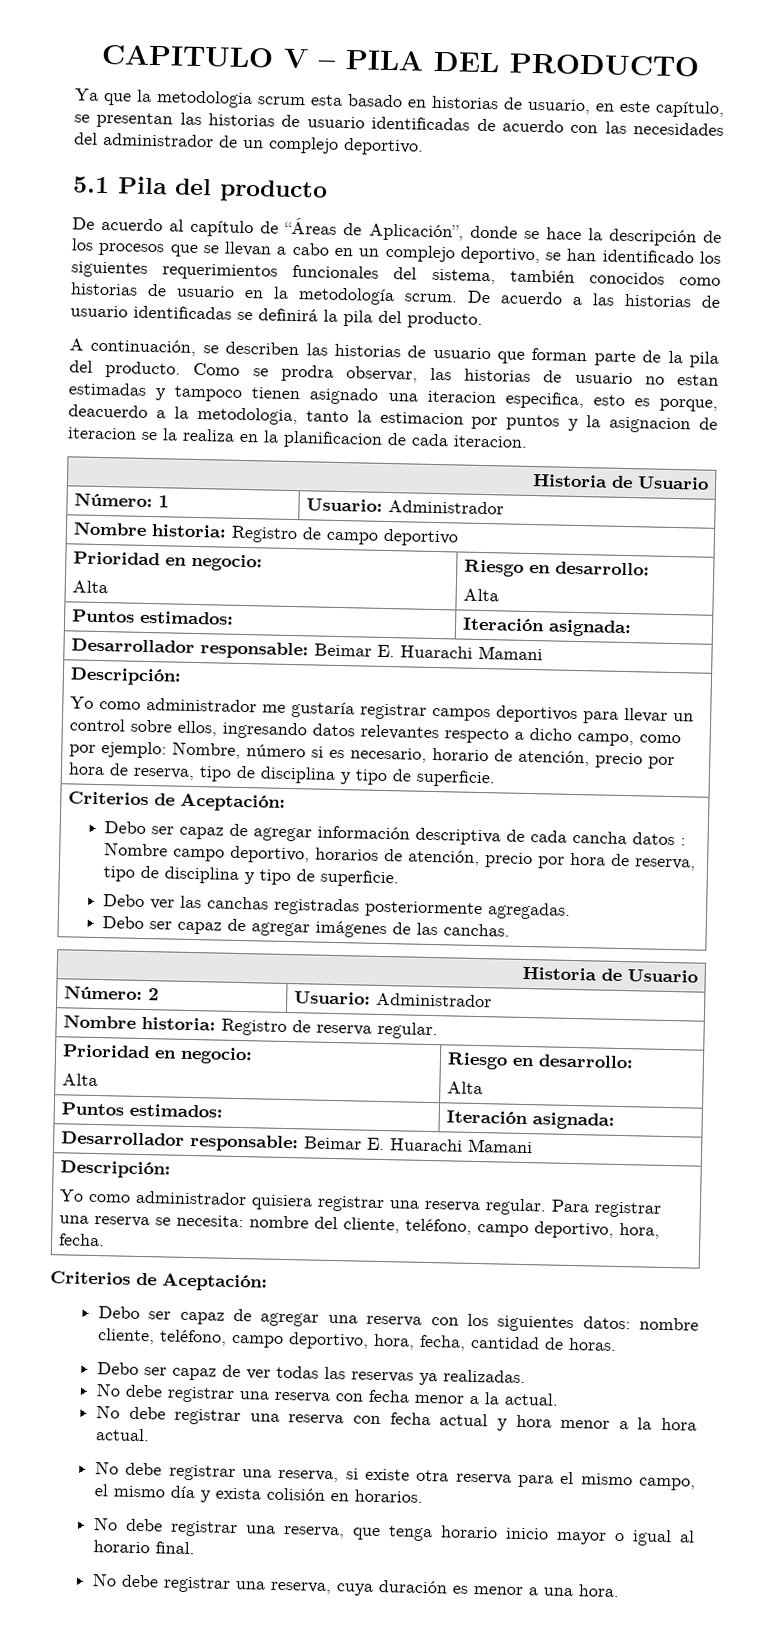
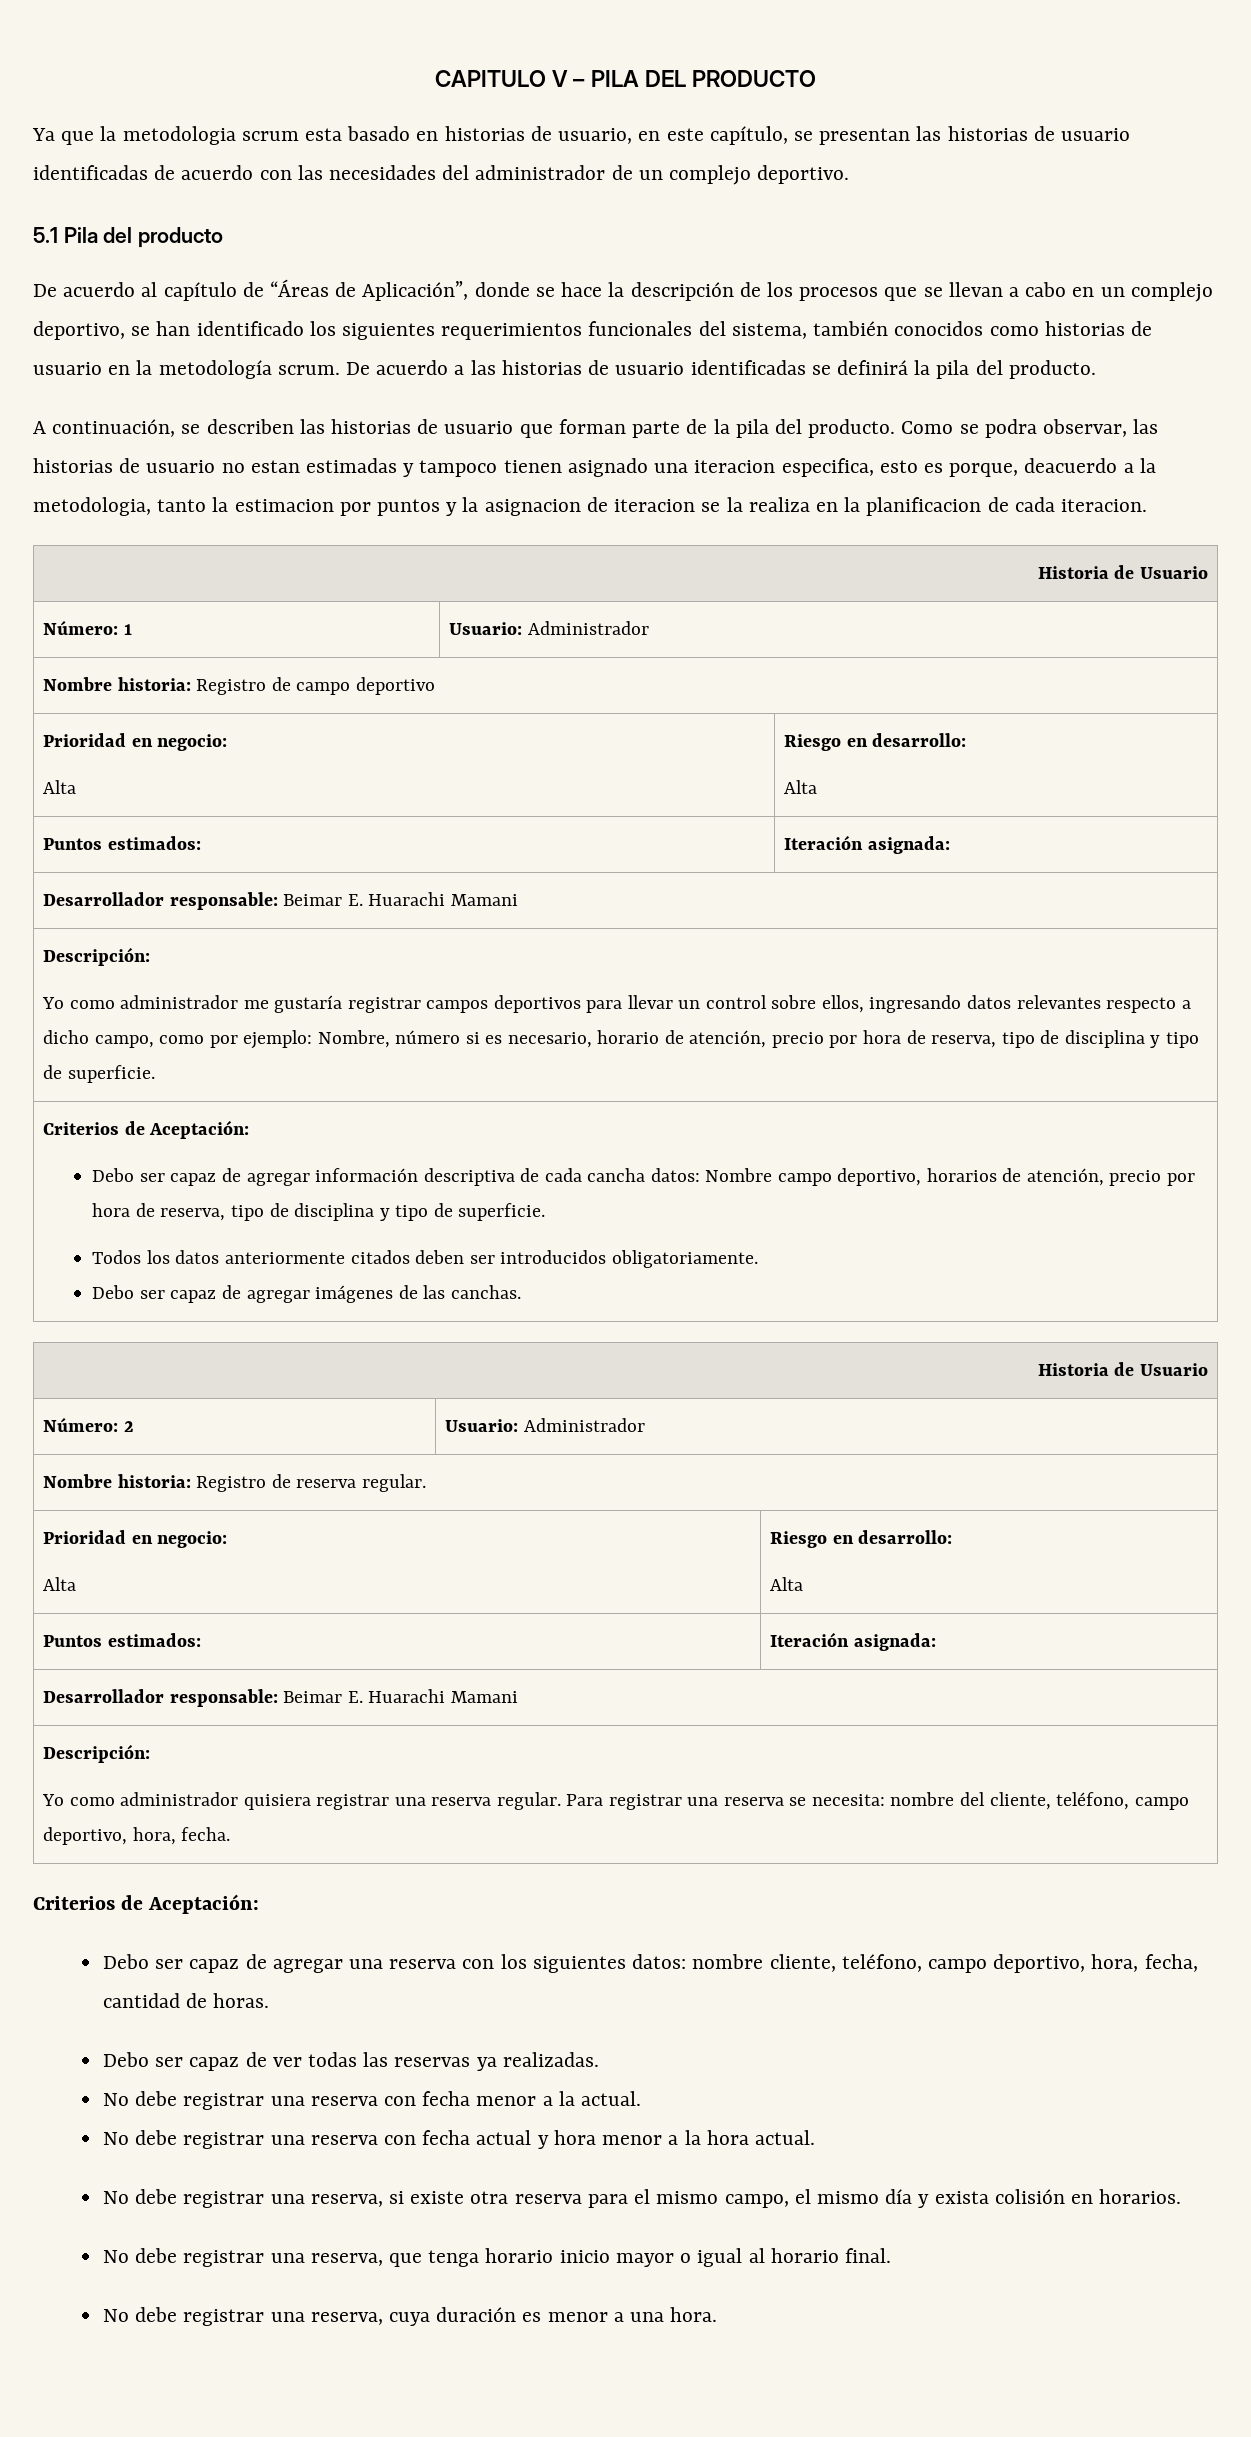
- Como se prodra observar, las historias de usuario no estan estimadas y tampoco tienen asignado una iteracion especifica, esto es porque, deacuerdo a la metodologia, tanto la estimacion por puntos y la asignacion de iteracion se la realiza en la planificacion de cada iteracion.
+ Como se podra observar, las historias de usuario no estan estimadas y tampoco tienen asignado una iteracion especifica, esto es porque, deacuerdo a la metodologia, tanto la estimacion por puntos y la asignacion de iteracion se la realiza en la planificacion de cada iteracion.
- Debo ser capaz de agregar información descriptiva de cada cancha datos : Nombre campo deportivo, horarios de atención, precio por hora de reserva, tipo de disciplina y tipo de superficie.
+ Debo ser capaz de agregar información descriptiva de cada cancha datos: Nombre campo deportivo, horarios de atención, precio por hora de reserva, tipo de disciplina y tipo de superficie.
- Debo ver las canchas registradas posteriormente agregadas.
+ Todos los datos anteriormente citados deben ser introducidos obligatoriamente.

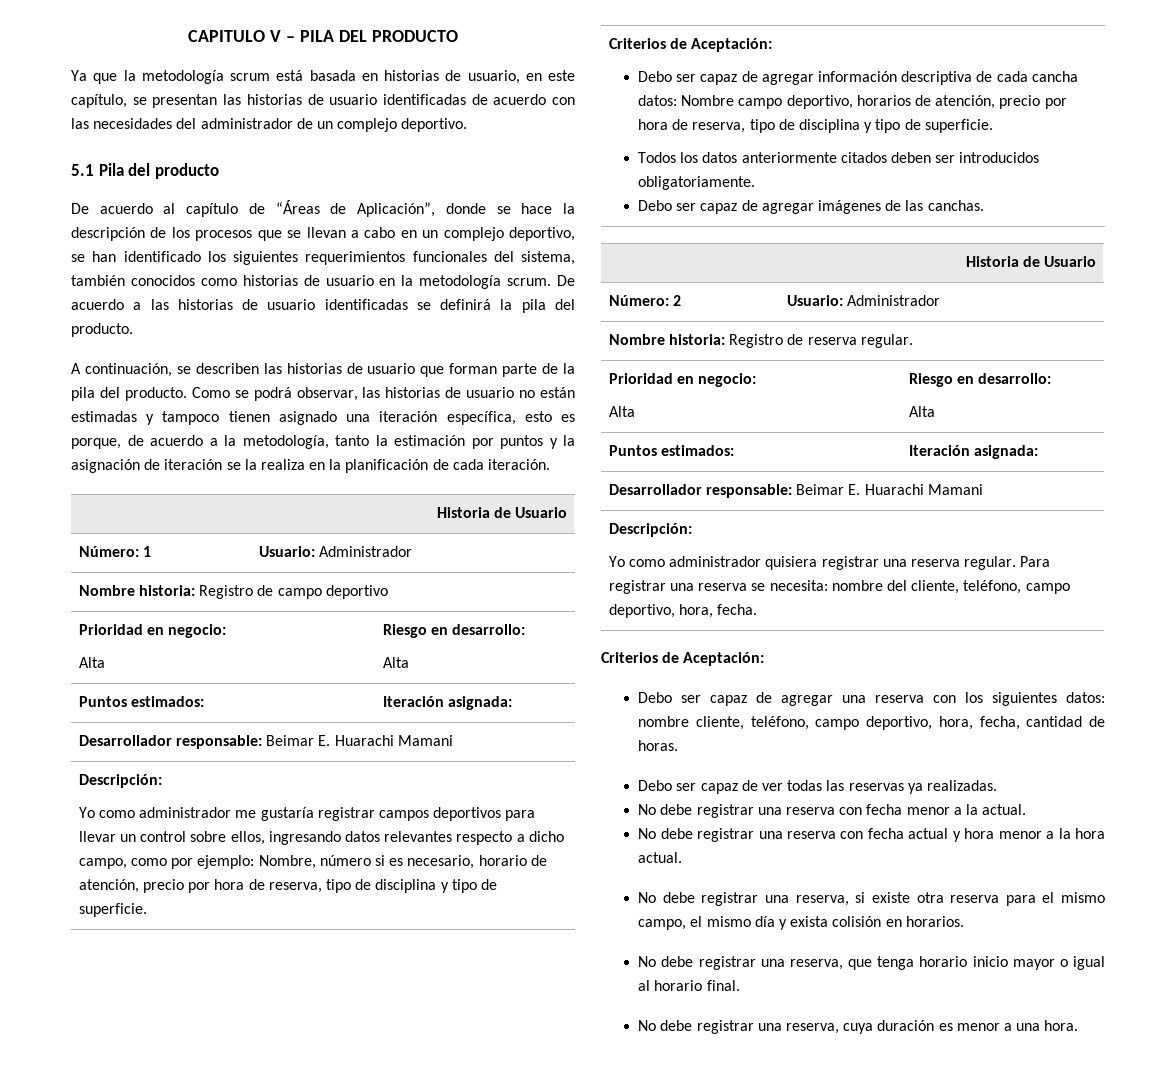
- Ya que la metodologia scrum esta basado en historias de usuario, en este capítulo, se presentan las historias de usuario identificadas de acuerdo con las necesidades del administrador de un complejo deportivo.
+ Ya que la metodología scrum está basada en historias de usuario, en este capítulo, se presentan las historias de usuario identificadas de acuerdo con las necesidades del administrador de un complejo deportivo.
- Como se podra observar, las historias de usuario no estan estimadas y tampoco tienen asignado una iteracion especifica, esto es porque, deacuerdo a la metodologia, tanto la estimacion por puntos y la asignacion de iteracion se la realiza en la planificacion de cada iteracion.
+ Como se podrá observar, las historias de usuario no están estimadas y tampoco tienen asignado una iteración específica, esto es porque, de acuerdo a la metodología, tanto la estimación por puntos y la asignación de iteración se la realiza en la planificación de cada iteración.

